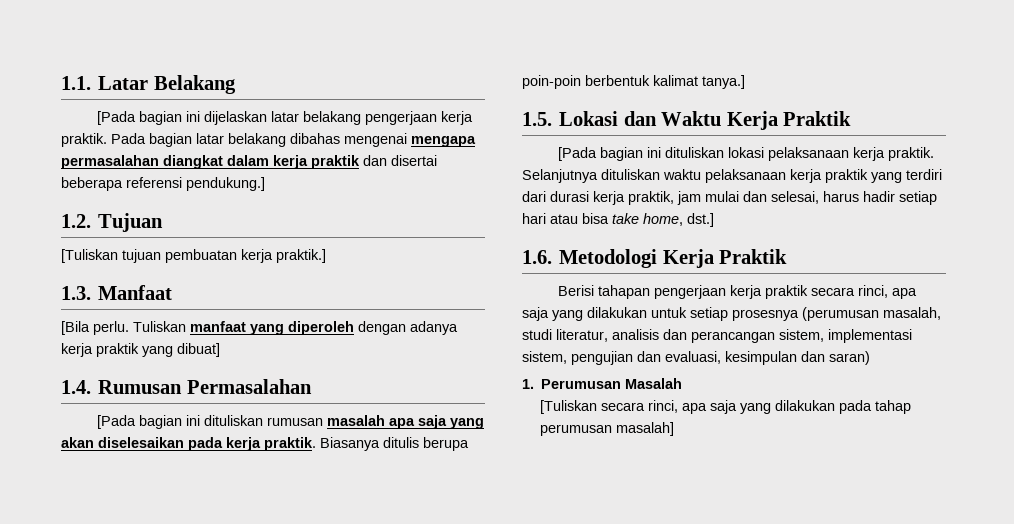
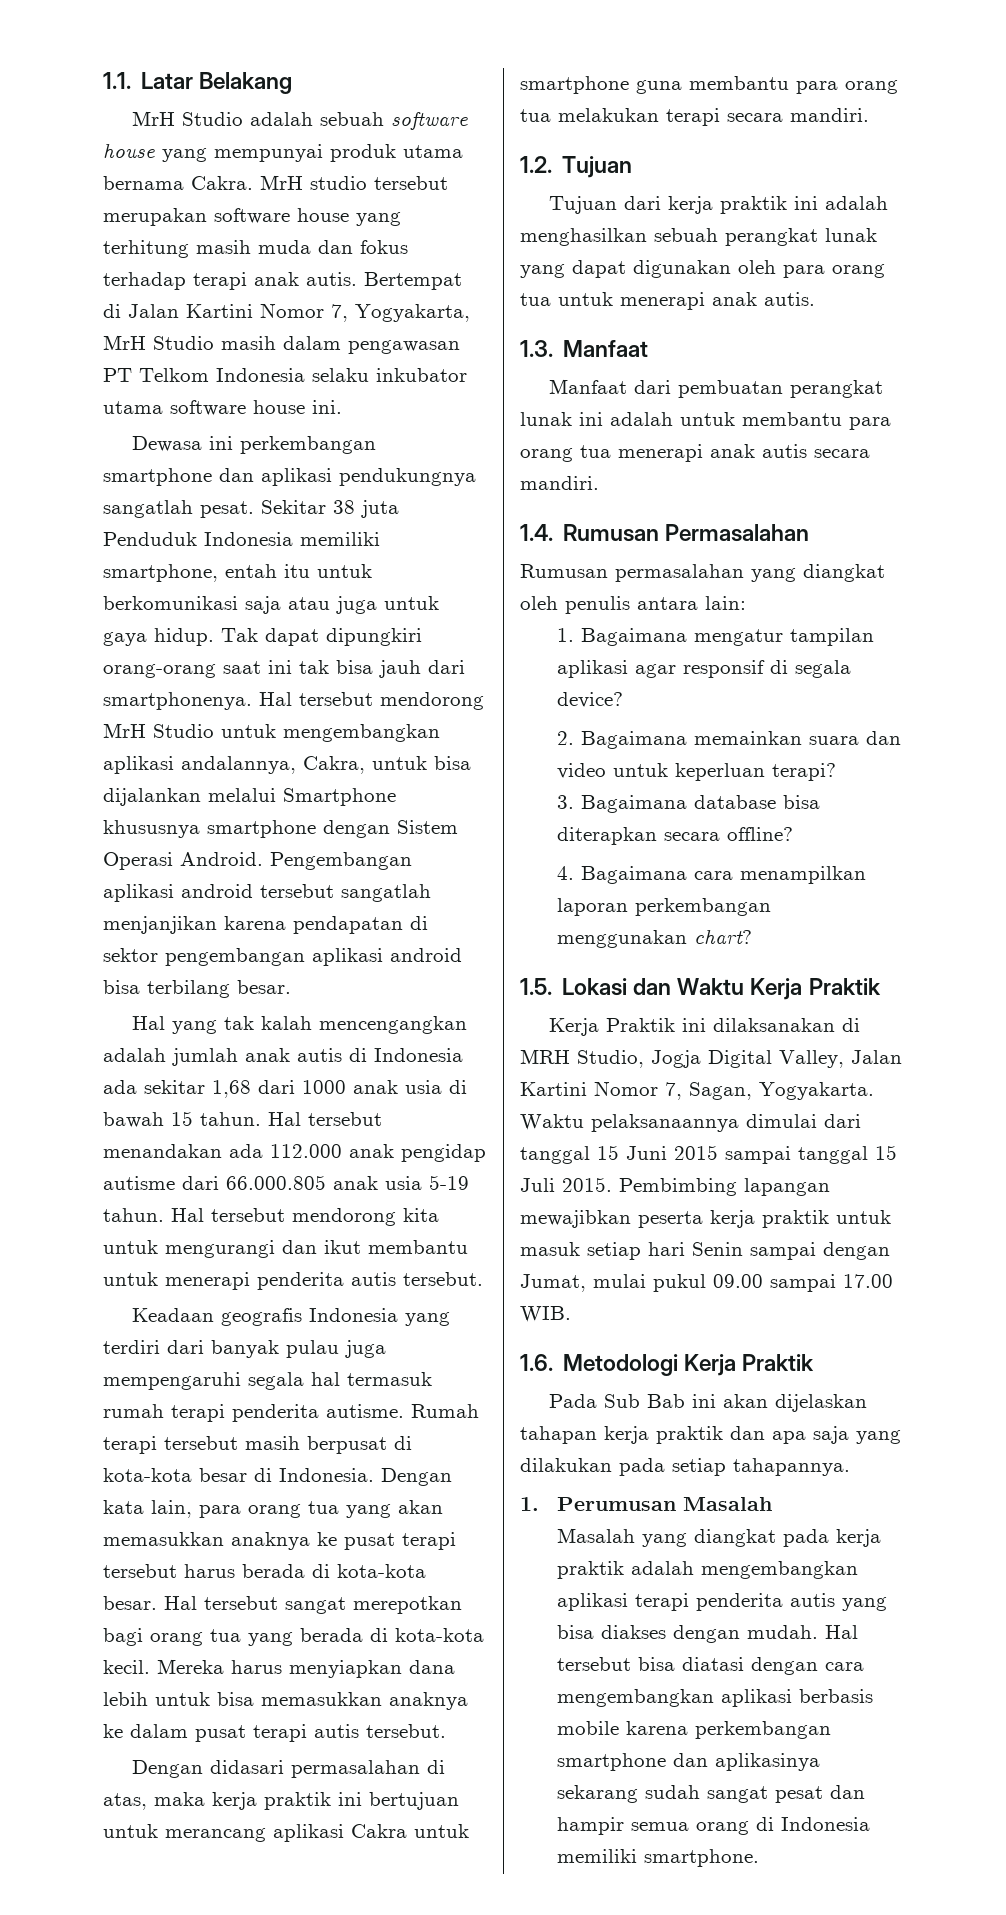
- [Pada bagian ini dijelaskan latar belakang pengerjaan kerja praktik. Pada bagian latar belakang dibahas mengenai mengapa permasalahan diangkat dalam kerja praktik dan disertai beberapa referensi pendukung.]
+ MrH Studio adalah sebuah software house yang mempunyai produk utama bernama Cakra. MrH studio tersebut merupakan software house yang terhitung masih muda dan fokus terhadap terapi anak autis. Bertempat di Jalan Kartini Nomor 7, Yogyakarta, MrH Studio masih dalam pengawasan PT Telkom Indonesia selaku inkubator utama software house ini.
+ Dewasa ini perkembangan smartphone dan aplikasi pendukungnya sangatlah pesat. Sekitar 38 juta Penduduk Indonesia memiliki smartphone, entah itu untuk berkomunikasi saja atau juga untuk gaya hidup. Tak dapat dipungkiri orang-orang saat ini tak bisa jauh dari smartphonenya. Hal tersebut mendorong MrH Studio untuk mengembangkan aplikasi andalannya, Cakra, untuk bisa dijalankan melalui Smartphone khususnya smartphone dengan Sistem Operasi Android. Pengembangan aplikasi android tersebut sangatlah menjanjikan karena pendapatan di sektor pengembangan aplikasi android bisa terbilang besar.
+ Hal yang tak kalah mencengangkan adalah jumlah anak autis di Indonesia ada sekitar 1,68 dari 1000 anak usia di bawah 15 tahun. Hal tersebut menandakan ada 112.000 anak pengidap autisme dari 66.000.805 anak usia 5-19 tahun. Hal tersebut mendorong kita untuk mengurangi dan ikut membantu untuk menerapi penderita autis tersebut.
+ Keadaan geografis Indonesia yang terdiri dari banyak pulau juga mempengaruhi segala hal termasuk rumah terapi penderita autisme. Rumah terapi tersebut masih berpusat di kota-kota besar di Indonesia. Dengan kata lain, para orang tua yang akan memasukkan anaknya ke pusat terapi tersebut harus berada di kota-kota besar. Hal tersebut sangat merepotkan bagi orang tua yang berada di kota-kota kecil. Mereka harus menyiapkan dana lebih untuk bisa memasukkan anaknya ke dalam pusat terapi autis tersebut.
+ Dengan didasari permasalahan di atas, maka kerja praktik ini bertujuan untuk merancang aplikasi Cakra untuk smartphone guna membantu para orang tua melakukan terapi secara mandiri.
  1.2. Tujuan
- [Tuliskan tujuan pembuatan kerja praktik.]
+ Tujuan dari kerja praktik ini adalah menghasilkan sebuah perangkat lunak yang dapat digunakan oleh para orang tua untuk menerapi anak autis.
  1.3. Manfaat
- [Bila perlu. Tuliskan manfaat yang diperoleh dengan adanya kerja praktik yang dibuat]
+ Manfaat dari pembuatan perangkat lunak ini adalah untuk membantu para orang tua menerapi anak autis secara mandiri.
  1.4. Rumusan Permasalahan
- [Pada bagian ini dituliskan rumusan masalah apa saja yang akan diselesaikan pada kerja praktik. Biasanya ditulis berupa poin-poin berbentuk kalimat tanya.]
+ Rumusan permasalahan yang diangkat oleh penulis antara lain:
+ 1. Bagaimana mengatur tampilan aplikasi agar responsif di segala device?
+ 2. Bagaimana memainkan suara dan video untuk keperluan terapi?
+ 3. Bagaimana database bisa diterapkan secara offline?
+ 4. Bagaimana cara menampilkan laporan perkembangan menggunakan chart?
- [Pada bagian ini dituliskan lokasi pelaksanaan kerja praktik. Selanjutnya dituliskan waktu pelaksanaan kerja praktik yang terdiri dari durasi kerja praktik, jam mulai dan selesai, harus hadir setiap hari atau bisa take home, dst.]
+ Kerja Praktik ini dilaksanakan di MRH Studio, Jogja Digital Valley, Jalan Kartini Nomor 7, Sagan, Yogyakarta. Waktu pelaksanaannya dimulai dari tanggal 15 Juni 2015 sampai tanggal 15 Juli 2015. Pembimbing lapangan mewajibkan peserta kerja praktik untuk masuk setiap hari Senin sampai dengan Jumat, mulai pukul 09.00 sampai 17.00 WIB.
  1.6. Metodologi Kerja Praktik
- Berisi tahapan pengerjaan kerja praktik secara rinci, apa saja yang dilakukan untuk setiap prosesnya (perumusan masalah, studi literatur, analisis dan perancangan sistem, implementasi sistem, pengujian dan evaluasi, kesimpulan dan saran)
+ Pada Sub Bab ini akan dijelaskan tahapan kerja praktik dan apa saja yang dilakukan pada setiap tahapannya.
  1. Perumusan Masalah
- [Tuliskan secara rinci, apa saja yang dilakukan pada tahap perumusan masalah]
+ Masalah yang diangkat pada kerja praktik adalah mengembangkan aplikasi terapi penderita autis yang bisa diakses dengan mudah. Hal tersebut bisa diatasi dengan cara mengembangkan aplikasi berbasis mobile karena perkembangan smartphone dan aplikasinya sekarang sudah sangat pesat dan hampir semua orang di Indonesia memiliki smartphone.

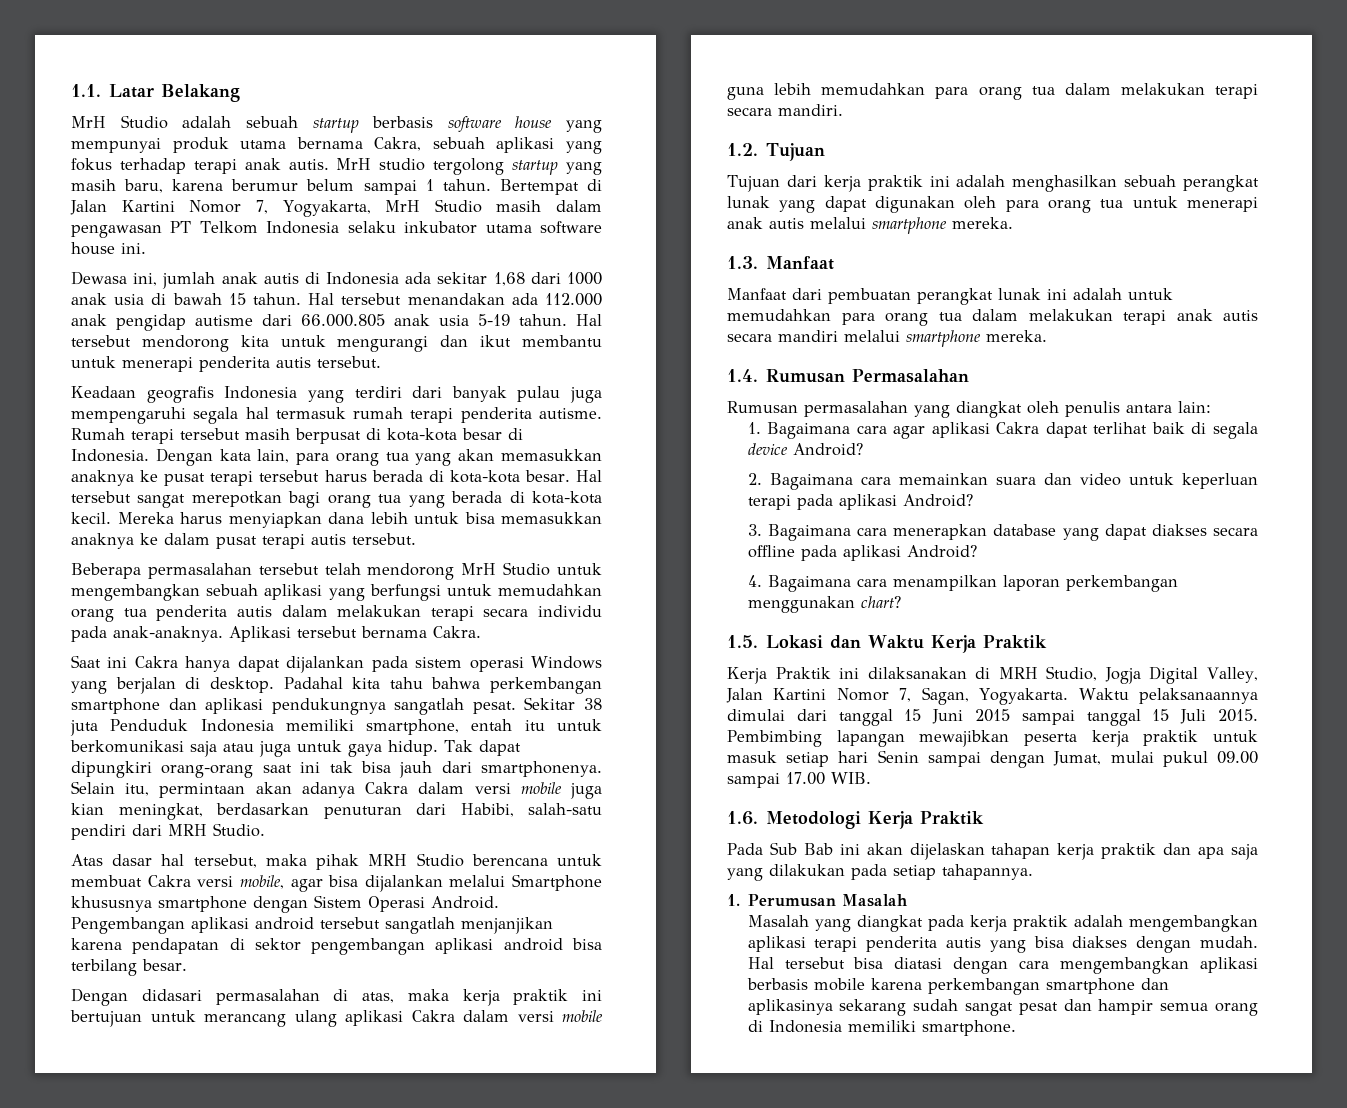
- MrH Studio adalah sebuah software house yang mempunyai produk utama bernama Cakra. MrH studio tersebut merupakan software house yang terhitung masih muda dan fokus terhadap terapi anak autis.
+ MrH Studio adalah sebuah startup berbasis software house yang mempunyai produk utama bernama Cakra, sebuah aplikasi yang fokus terhadap terapi anak autis.
+ MrH studio tergolong startup yang masih baru, karena berumur belum sampai 1 tahun.
- Dewasa ini perkembangan smartphone dan aplikasi pendukungnya sangatlah pesat. Sekitar 38 juta Penduduk Indonesia memiliki smartphone, entah itu untuk berkomunikasi saja atau juga untuk gaya hidup. Tak dapat dipungkiri orang-orang saat ini tak bisa jauh dari smartphonenya. Hal tersebut mendorong MrH Studio untuk mengembangkan aplikasi andalannya, Cakra, untuk bisa dijalankan melalui Smartphone khususnya smartphone dengan Sistem Operasi Android. Pengembangan aplikasi android tersebut sangatlah menjanjikan karena pendapatan di sektor pengembangan aplikasi android bisa terbilang besar.
- Hal yang tak kalah mencengangkan adalah jumlah anak autis di Indonesia ada sekitar 1,68 dari 1000 anak usia di bawah 15 tahun.
+ Dewasa ini, jumlah anak autis di Indonesia ada sekitar 1,68 dari 1000 anak usia di bawah 15 tahun.
+ Beberapa permasalahan tersebut telah mendorong MrH Studio untuk mengembangkan sebuah aplikasi yang berfungsi untuk memudahkan orang tua penderita autis dalam melakukan terapi secara individu pada anak-anaknya. Aplikasi tersebut bernama Cakra.
+ Saat ini Cakra hanya dapat dijalankan pada sistem operasi Windows yang berjalan di desktop. Padahal kita tahu bahwa perkembangan smartphone dan aplikasi pendukungnya sangatlah pesat. Sekitar 38 juta Penduduk Indonesia memiliki smartphone, entah itu untuk berkomunikasi saja atau juga untuk gaya hidup. Tak dapat dipungkiri orang-orang saat ini tak bisa jauh dari smartphonenya. Selain itu, permintaan akan adanya Cakra dalam versi mobile juga kian meningkat, berdasarkan penuturan dari Habibi, salah-satu pendiri dari MRH Studio.
+ Atas dasar hal tersebut, maka pihak MRH Studio berencana untuk membuat Cakra versi mobile, agar bisa dijalankan melalui Smartphone khususnya smartphone dengan Sistem Operasi Android. Pengembangan aplikasi android tersebut sangatlah menjanjikan karena pendapatan di sektor pengembangan aplikasi android bisa terbilang besar.
- Dengan didasari permasalahan di atas, maka kerja praktik ini bertujuan untuk merancang aplikasi Cakra untuk smartphone guna membantu para orang tua melakukan terapi secara mandiri.
+ Dengan didasari permasalahan di atas, maka kerja praktik ini bertujuan untuk merancang ulang aplikasi Cakra dalam versi mobile guna lebih memudahkan para orang tua dalam melakukan terapi secara mandiri.
- Tujuan dari kerja praktik ini adalah menghasilkan sebuah perangkat lunak yang dapat digunakan oleh para orang tua untuk menerapi anak autis.
+ Tujuan dari kerja praktik ini adalah menghasilkan sebuah perangkat lunak yang dapat digunakan oleh para orang tua untuk menerapi anak autis melalui smartphone mereka.
- Manfaat dari pembuatan perangkat lunak ini adalah untuk membantu para orang tua menerapi anak autis secara mandiri.
+ Manfaat dari pembuatan perangkat lunak ini adalah untuk memudahkan para orang tua dalam melakukan terapi anak autis secara mandiri melalui smartphone mereka.
- 1. Bagaimana mengatur tampilan aplikasi agar responsif di segala device?
+ 1. Bagaimana cara agar aplikasi Cakra dapat terlihat baik di segala device Android?
- 2. Bagaimana memainkan suara dan video untuk keperluan terapi?
- 3. Bagaimana database bisa diterapkan secara offline?
+ 2. Bagaimana cara memainkan suara dan video untuk keperluan terapi pada aplikasi Android?
+ 3. Bagaimana cara menerapkan database yang dapat diakses secara offline pada aplikasi Android?

